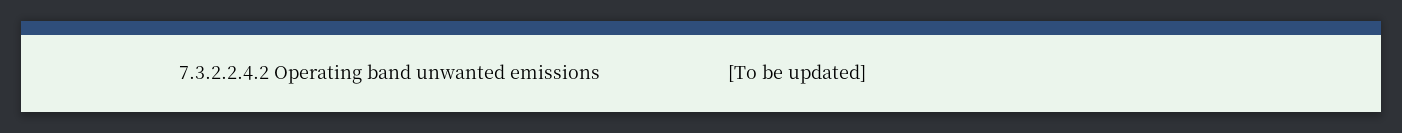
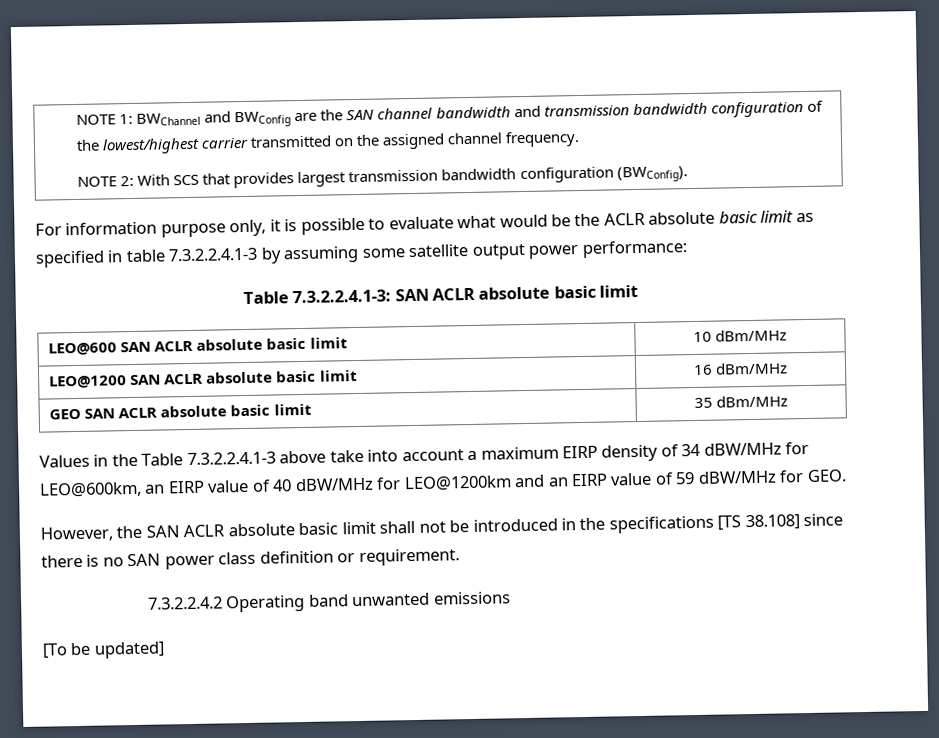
+ NOTE 1: BWChannel and BWConfig are the SAN channel bandwidth and transmission bandwidth configuration of the lowest/highest carrier transmitted on the assigned channel frequency.
+ NOTE 2: With SCS that provides largest transmission bandwidth configuration (BWConfig).
+ For information purpose only, it is possible to evaluate what would be the ACLR absolute basic limit as specified in table 7.3.2.2.4.1-3 by assuming some satellite output power performance:
+ Table 7.3.2.2.4.1-3: SAN ACLR absolute basic limit
+ LEO@600 SAN ACLR absolute basic limit | 10 dBm/MHz
+ LEO@1200 SAN ACLR absolute basic limit | 16 dBm/MHz
+ GEO SAN ACLR absolute basic limit | 35 dBm/MHz
+ Values in the Table 7.3.2.2.4.1-3 above take into account a maximum EIRP density of 34 dBW/MHz for LEO@600km, an EIRP value of 40 dBW/MHz for LEO@1200km and an EIRP value of 59 dBW/MHz for GEO.
+ However, the SAN ACLR absolute basic limit shall not be introduced in the specifications [TS 38.108] since there is no SAN power class definition or requirement.

